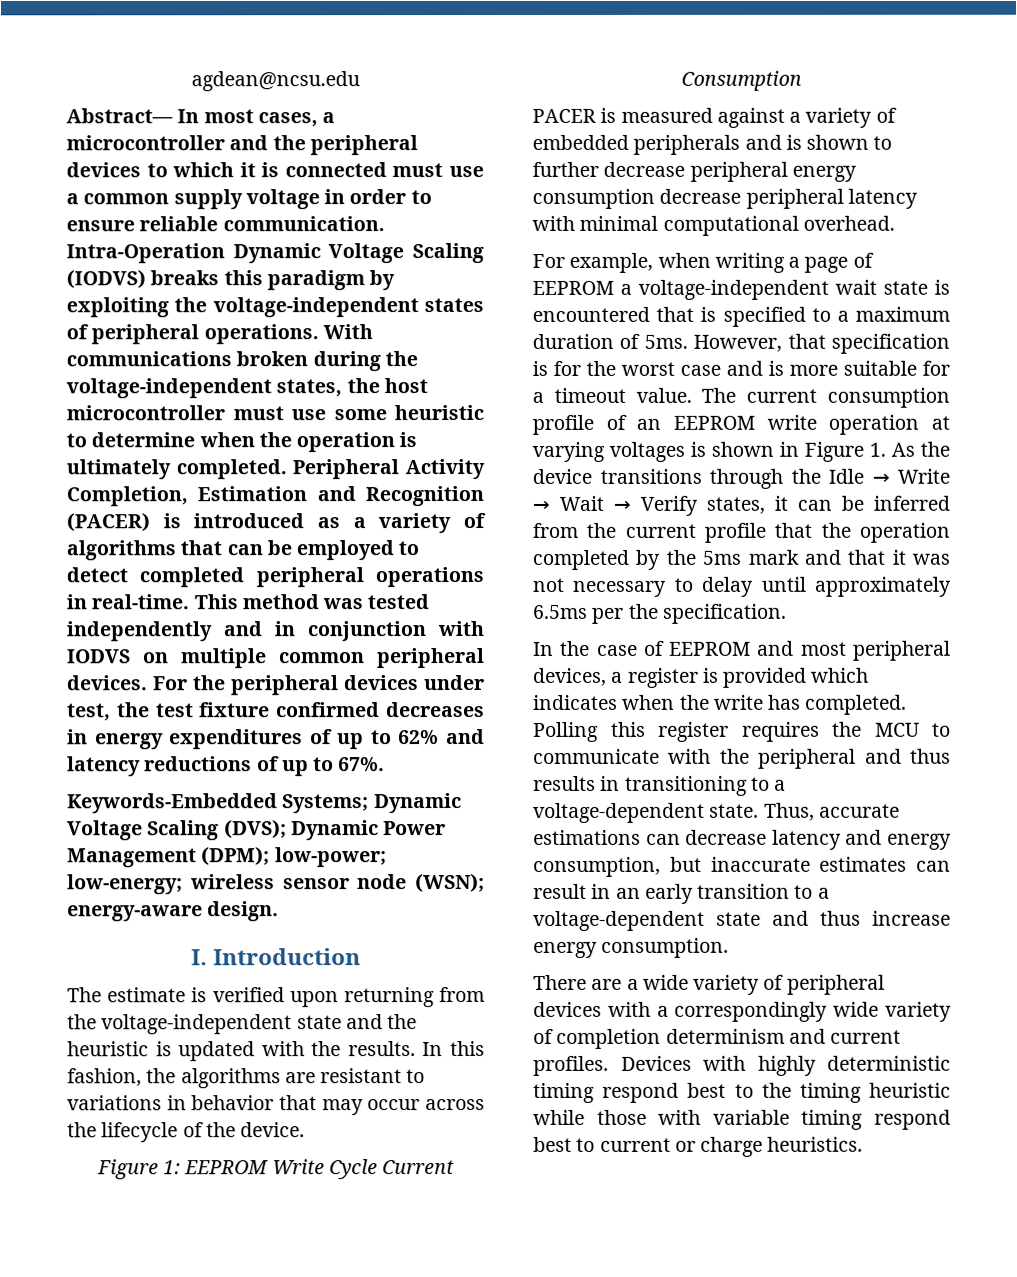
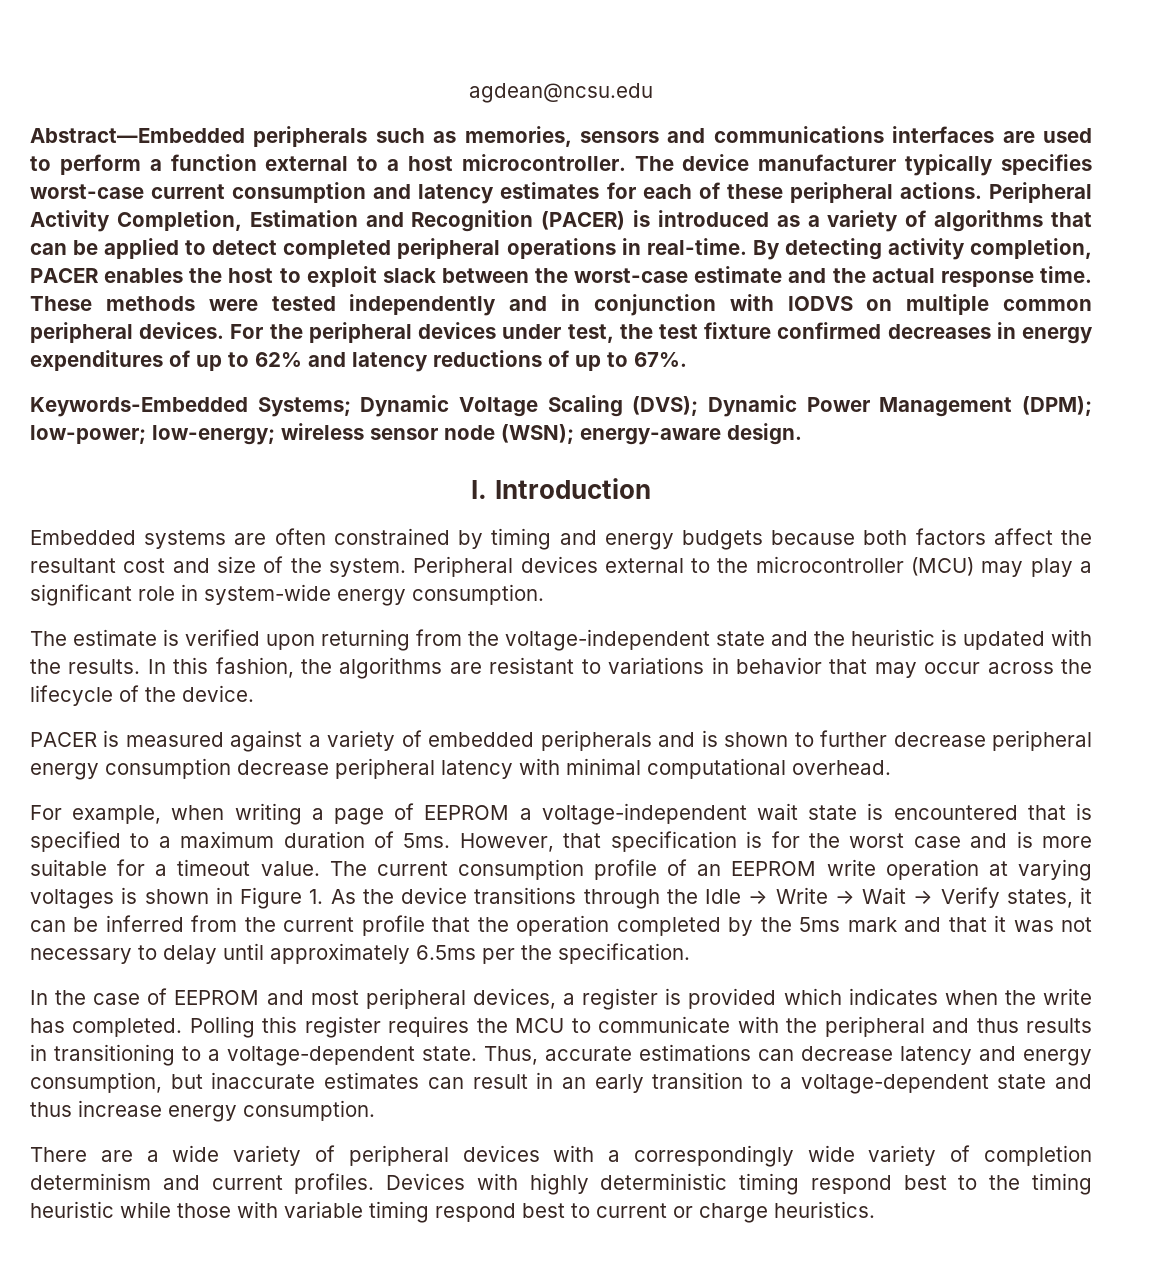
- Abstract— In most cases, a microcontroller and the peripheral devices to which it is connected must use a common supply voltage in order to ensure reliable communication. Intra-Operation Dynamic Voltage Scaling (IODVS) breaks this paradigm by exploiting the voltage-independent states of peripheral operations. With communications broken during the voltage-independent states, the host microcontroller must use some heuristic to determine when the operation is ultimately completed.
+ Abstract—Embedded peripherals such as memories, sensors and communications interfaces are used to perform a function external to a host microcontroller. The device manufacturer typically specifies worst-case current consumption and latency estimates for each of these peripheral actions.
- Peripheral Activity Completion, Estimation and Recognition (PACER) is introduced as a variety of algorithms that can be employed to detect completed peripheral operations in real-time.
+ Peripheral Activity Completion, Estimation and Recognition (PACER) is introduced as a variety of algorithms that can be applied to detect completed peripheral operations in real-time.
- This method was tested independently and in conjunction with IODVS on multiple common peripheral devices.
+ By detecting activity completion, PACER enables the host to exploit slack between the worst-case estimate and the actual response time. These methods were tested independently and in conjunction with IODVS on multiple common peripheral devices.
+ Embedded systems are often constrained by timing and energy budgets because both factors affect the resultant cost and size of the system. Peripheral devices external to the microcontroller (MCU) may play a significant role in system-wide energy consumption.
- Figure 1: EEPROM Write Cycle Current Consumption

